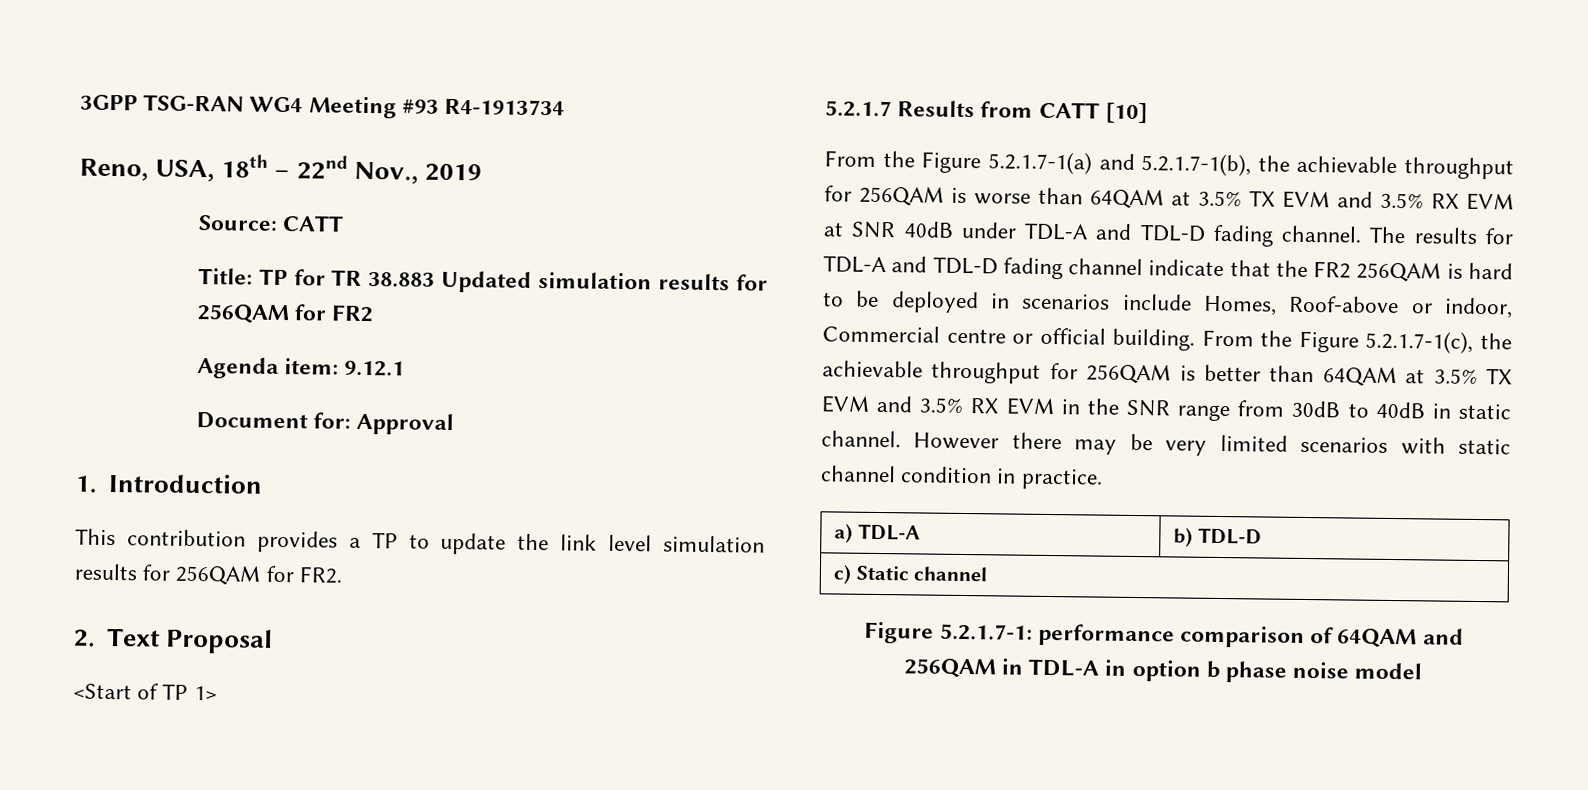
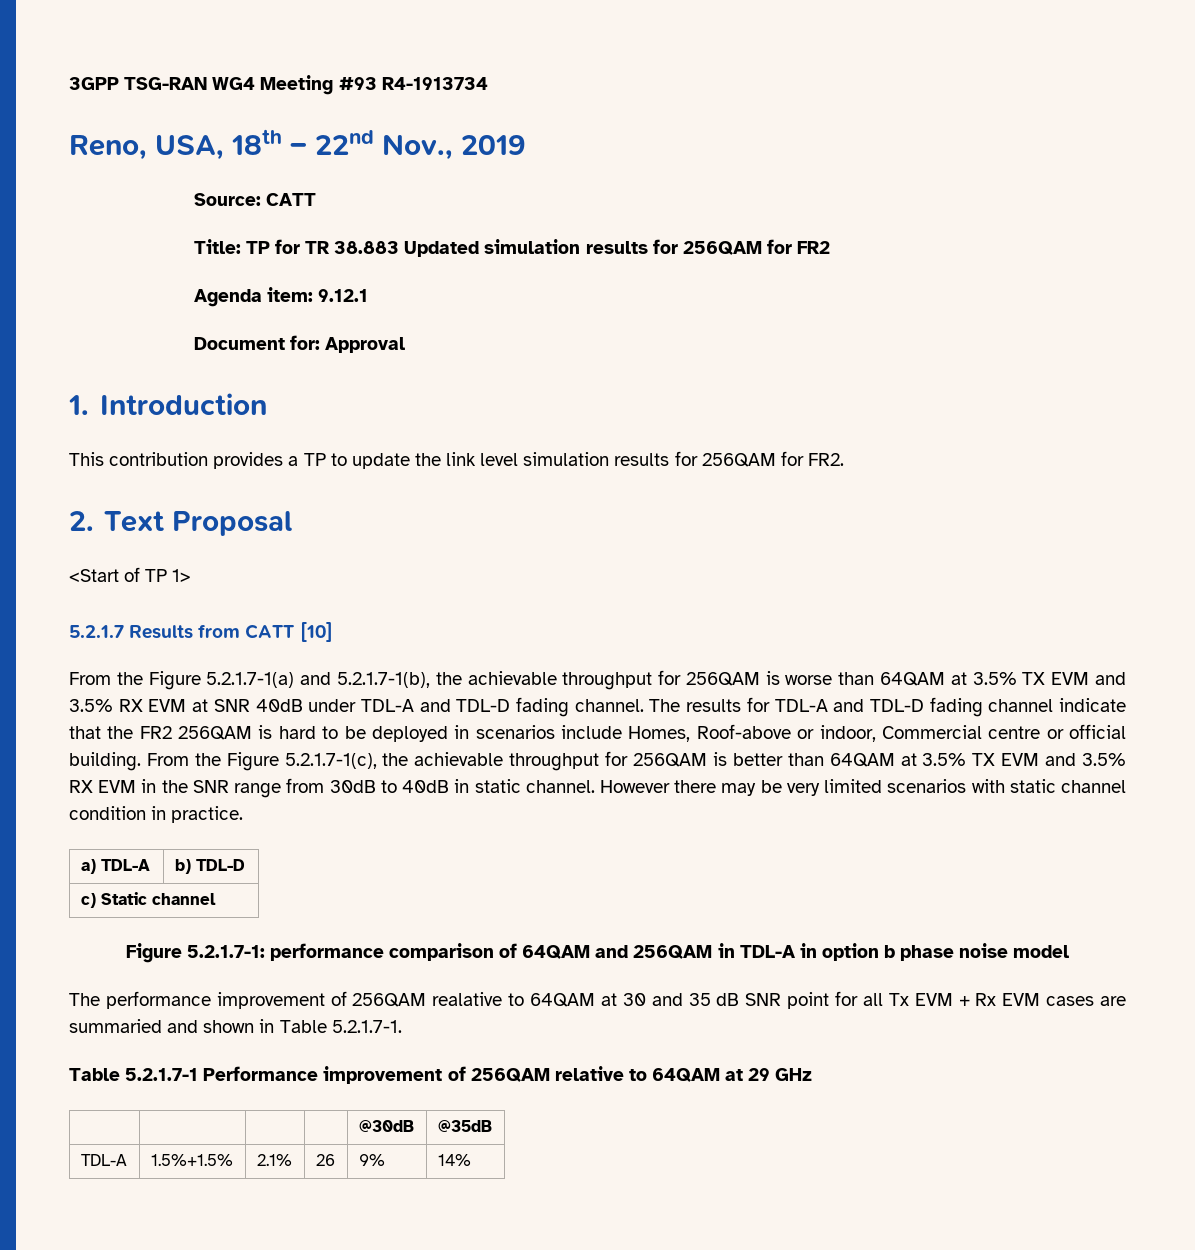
+ The performance improvement of 256QAM realative to 64QAM at 30 and 35 dB SNR point for all Tx EVM + Rx EVM cases are summaried and shown in Table 5.2.1.7-1.
+ Table 5.2.1.7-1 Performance improvement of 256QAM relative to 64QAM at 29 GHz
+ | | | | @30dB | @35dB
+ TDL-A | 1.5%+1.5% | 2.1% | 26 | 9% | 14%

